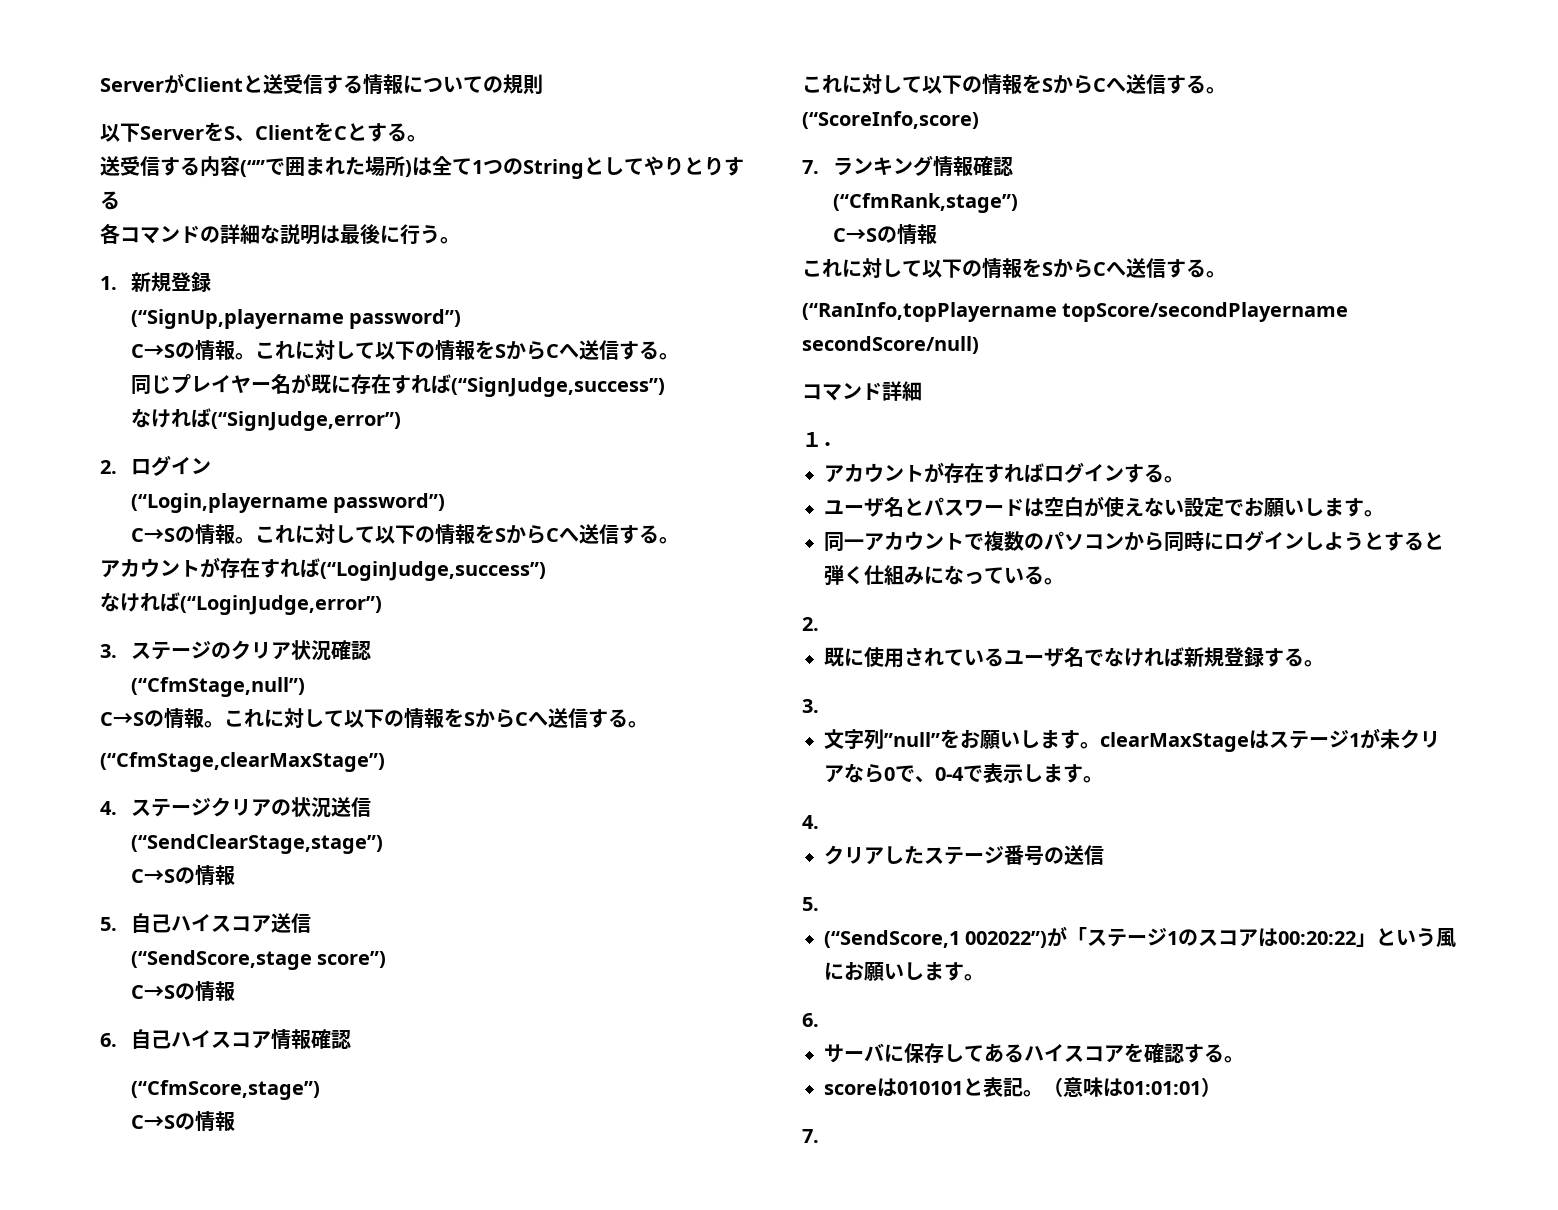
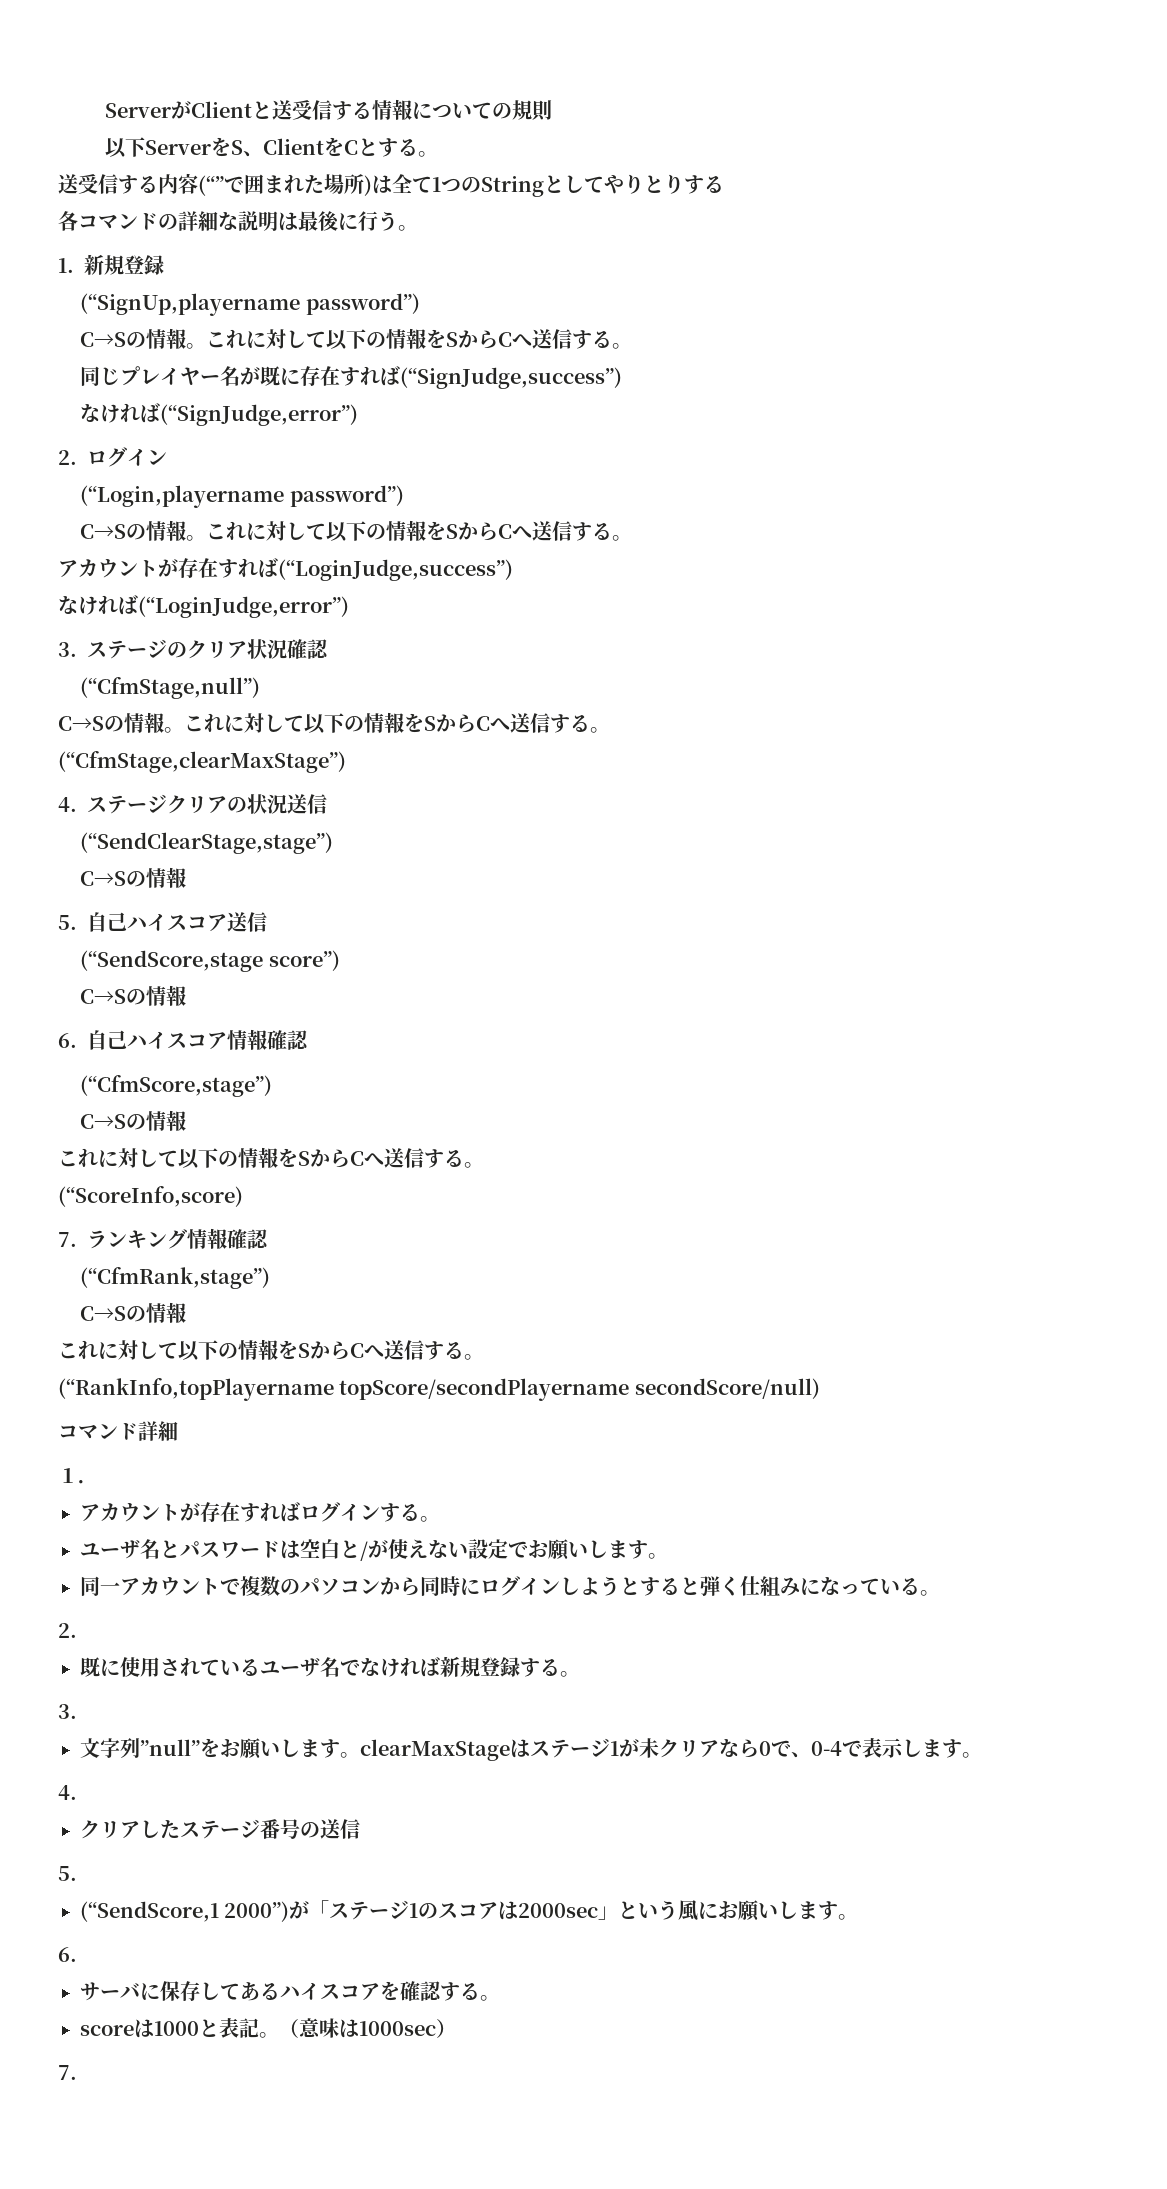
- (“RanInfo,topPlayername topScore/secondPlayername secondScore/null)
+ (“RankInfo,topPlayername topScore/secondPlayername secondScore/null)
- ユーザ名とパスワードは空白が使えない設定でお願いします。
+ ユーザ名とパスワードは空白と/が使えない設定でお願いします。
- (“SendScore,1 002022”)が「ステージ1のスコアは00:20:22」という風にお願いします。
+ (“SendScore,1 2000”)が「ステージ1のスコアは2000sec」という風にお願いします。
- scoreは010101と表記。
+ scoreは1000と表記。
- （意味は01:01:01）
+ （意味は1000sec）

